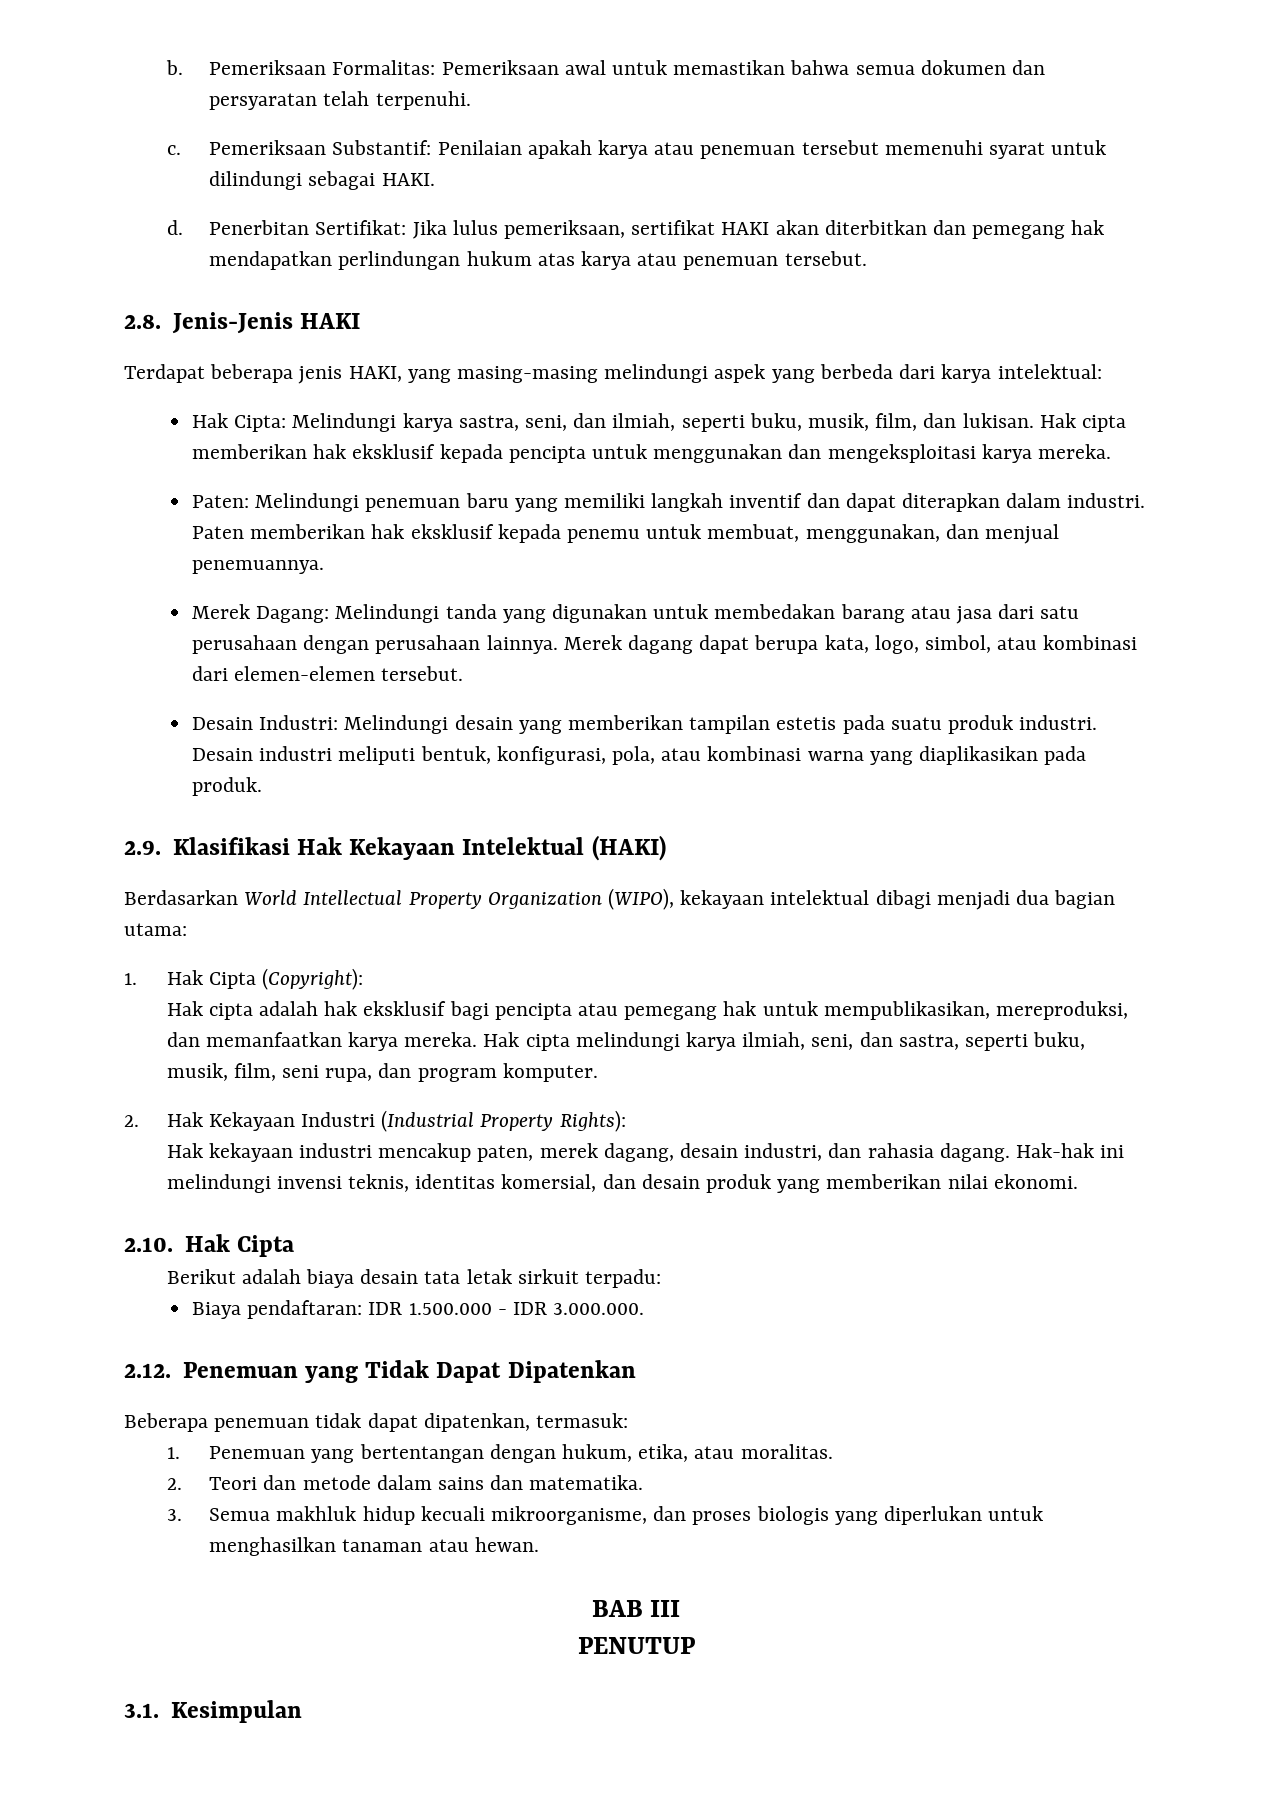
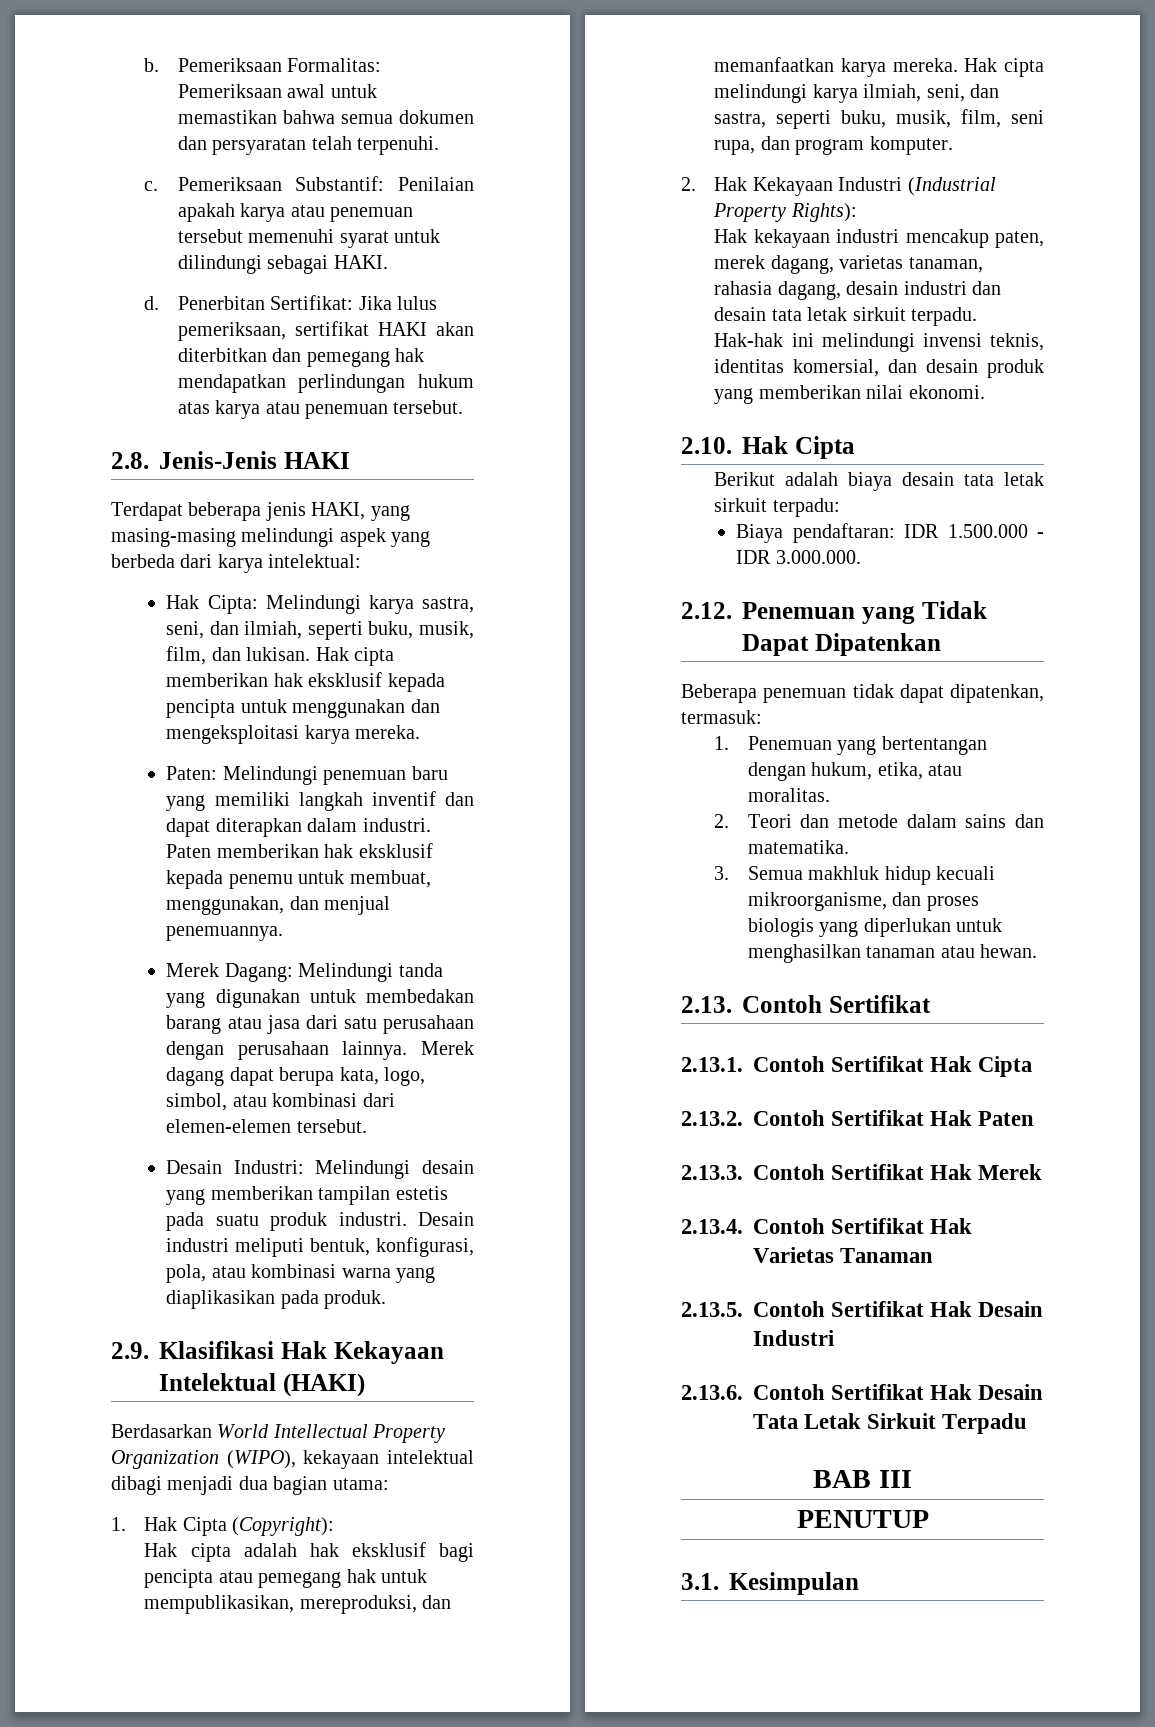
- Hak kekayaan industri mencakup paten, merek dagang, desain industri, dan rahasia dagang.
+ Hak kekayaan industri mencakup paten, merek dagang, varietas tanaman, rahasia dagang, desain industri dan desain tata letak sirkuit terpadu.
+ 2.13. Contoh Sertifikat
+ 2.13.1. Contoh Sertifikat Hak Cipta
+ 2.13.2. Contoh Sertifikat Hak Paten
+ 2.13.3. Contoh Sertifikat Hak Merek
+ 2.13.4. Contoh Sertifikat Hak Varietas Tanaman
+ 2.13.5. Contoh Sertifikat Hak Desain Industri
+ 2.13.6. Contoh Sertifikat Hak Desain Tata Letak Sirkuit Terpadu

